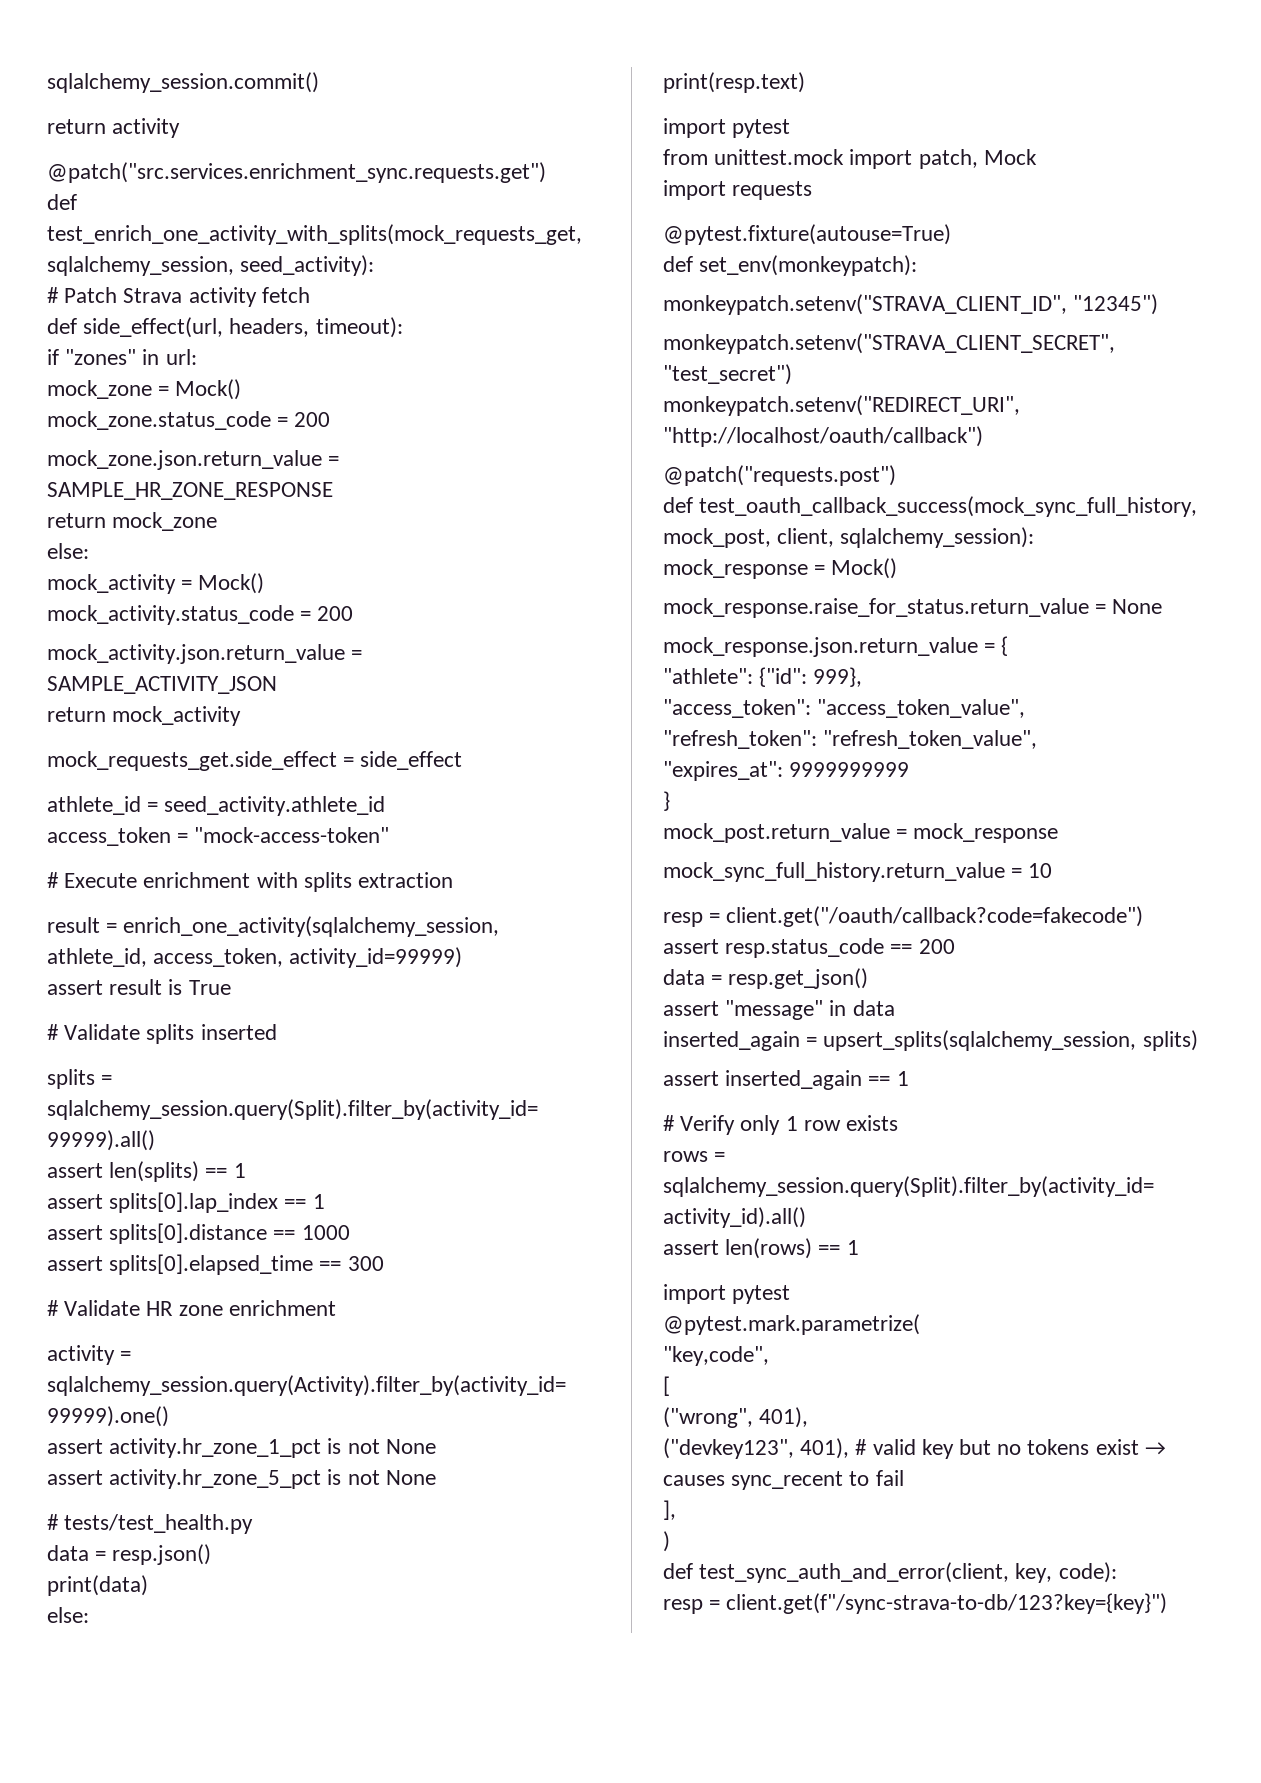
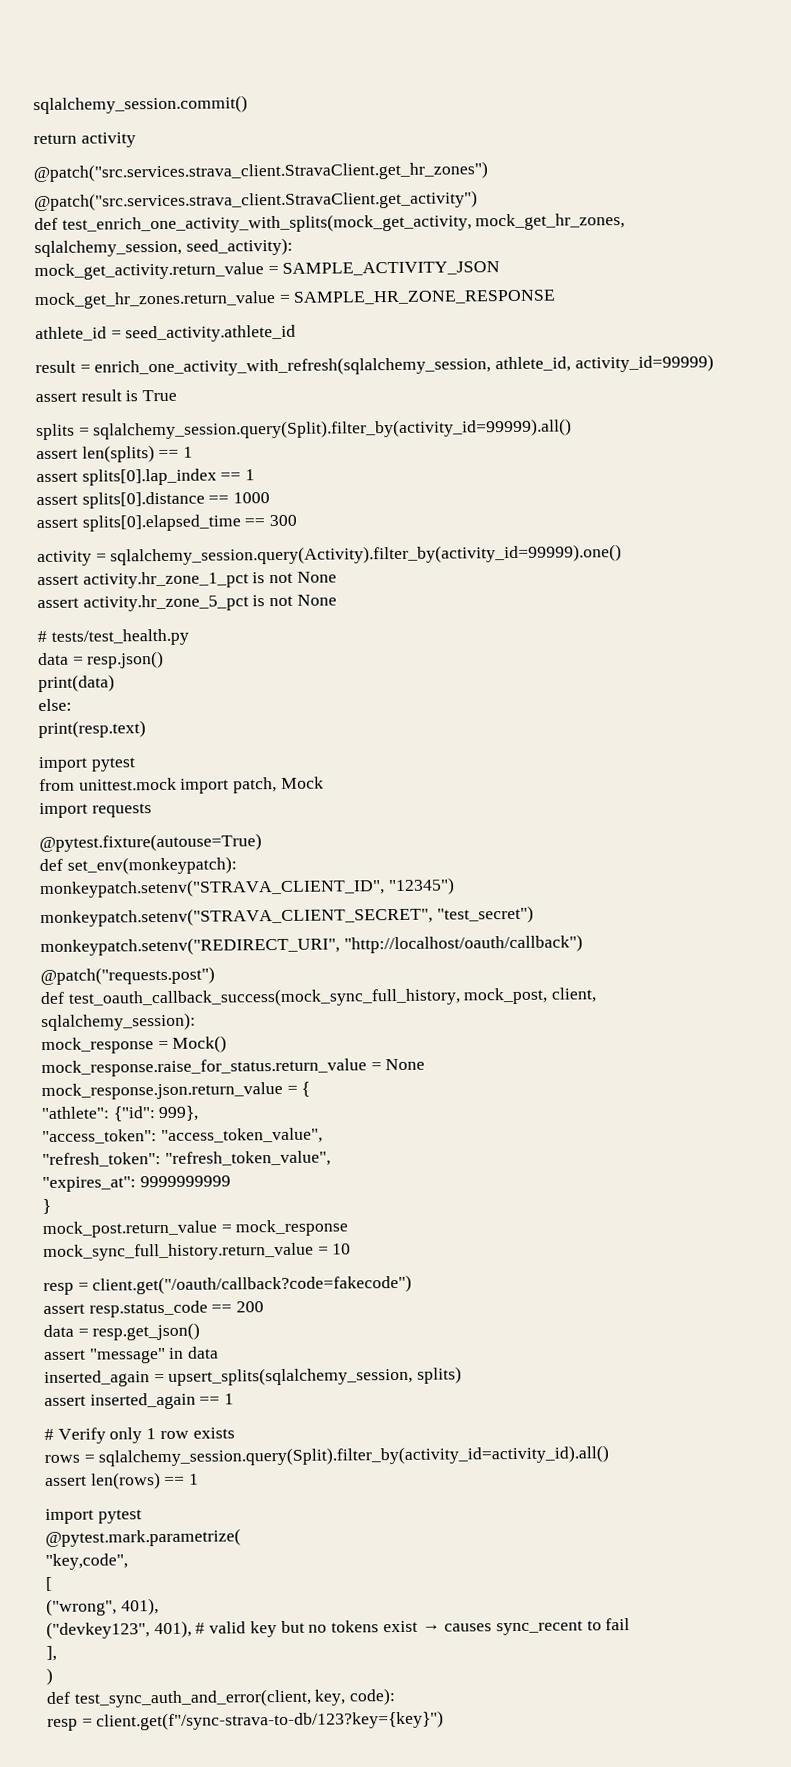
- @patch("src.services.enrichment_sync.requests.get")
- def test_enrich_one_activity_with_splits(mock_requests_get, sqlalchemy_session, seed_activity):
+ @patch("src.services.strava_client.StravaClient.get_hr_zones")
+ @patch("src.services.strava_client.StravaClient.get_activity")
+ def test_enrich_one_activity_with_splits(mock_get_activity, mock_get_hr_zones, sqlalchemy_session, seed_activity):
- # Patch Strava activity fetch
- def side_effect(url, headers, timeout):
- if "zones" in url:
- mock_zone = Mock()
- mock_zone.status_code = 200
- mock_zone.json.return_value = SAMPLE_HR_ZONE_RESPONSE
- return mock_zone
- else:
- mock_activity = Mock()
- mock_activity.status_code = 200
- mock_activity.json.return_value = SAMPLE_ACTIVITY_JSON
- return mock_activity
- mock_requests_get.side_effect = side_effect
+ mock_get_activity.return_value = SAMPLE_ACTIVITY_JSON
+ mock_get_hr_zones.return_value = SAMPLE_HR_ZONE_RESPONSE
  athlete_id = seed_activity.athlete_id
- access_token = "mock-access-token"
- # Execute enrichment with splits extraction
- result = enrich_one_activity(sqlalchemy_session, athlete_id, access_token, activity_id=99999)
+ result = enrich_one_activity_with_refresh(sqlalchemy_session, athlete_id, activity_id=99999)
- # Validate splits inserted
- # Validate HR zone enrichment

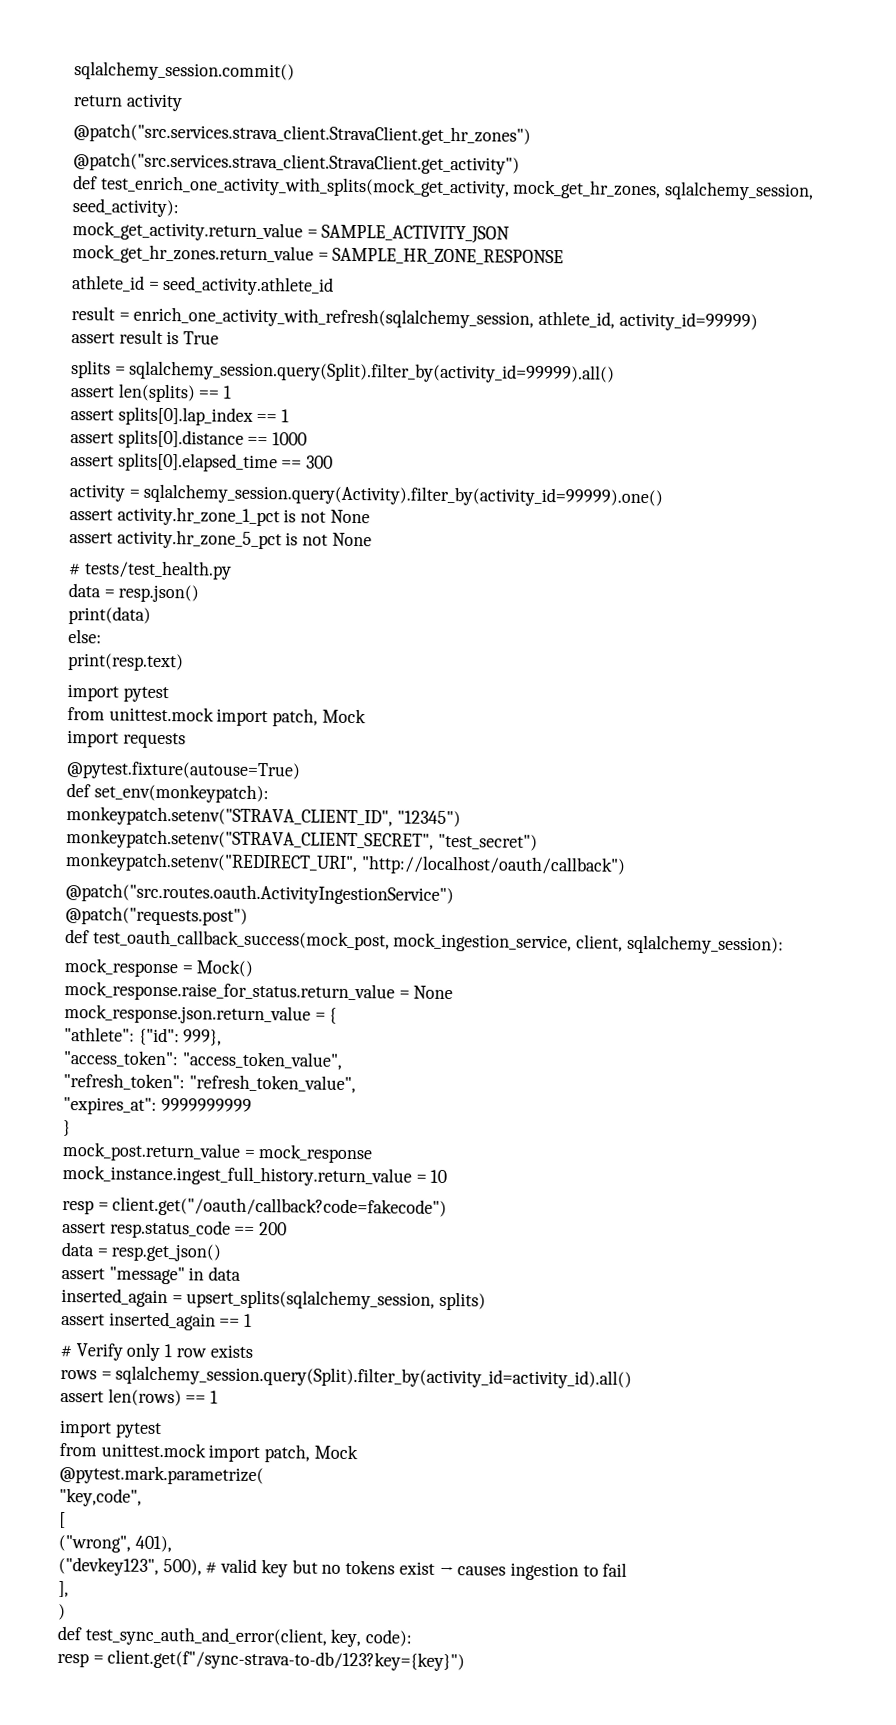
+ @patch("src.routes.oauth.ActivityIngestionService")
- def test_oauth_callback_success(mock_sync_full_history, mock_post, client, sqlalchemy_session):
+ def test_oauth_callback_success(mock_post, mock_ingestion_service, client, sqlalchemy_session):
- mock_sync_full_history.return_value = 10
+ mock_instance.ingest_full_history.return_value = 10
  assert len(rows) == 1
  import pytest
+ from unittest.mock import patch, Mock
- ("devkey123", 401), # valid key but no tokens exist → causes sync_recent to fail
+ ("devkey123", 500), # valid key but no tokens exist → causes ingestion to fail

